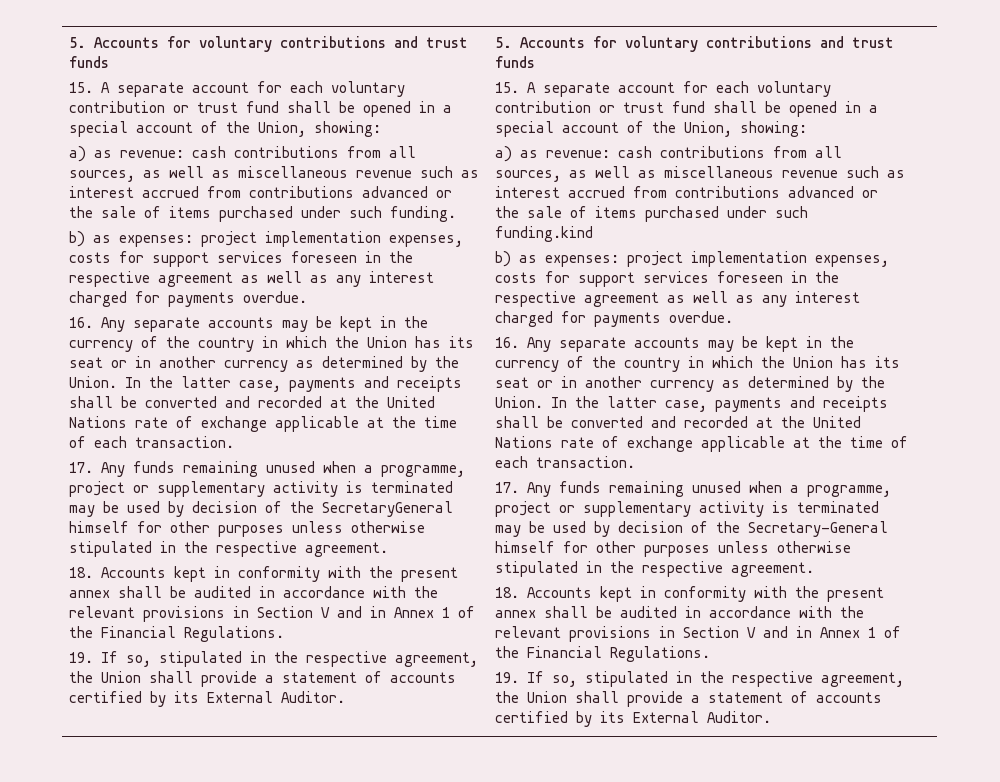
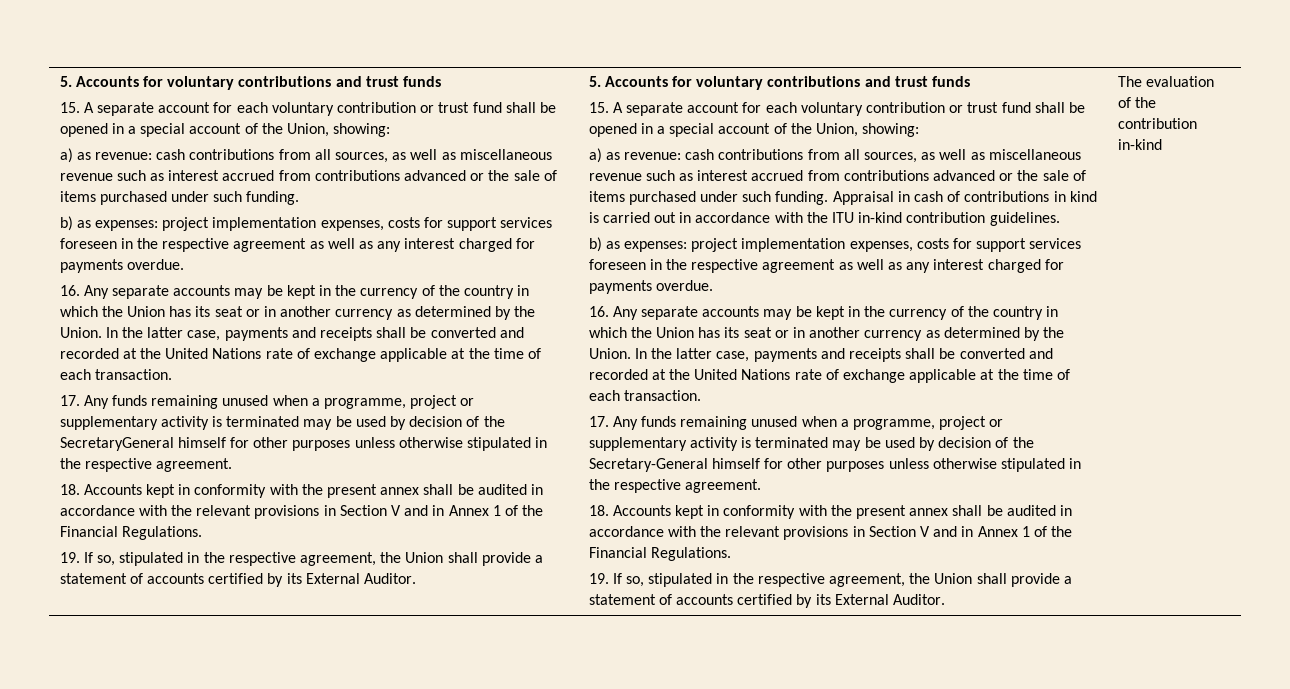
- a) as revenue: cash contributions from all sources, as well as miscellaneous revenue such as interest accrued from contributions advanced or the sale of items purchased under such funding.kind
+ a) as revenue: cash contributions from all sources, as well as miscellaneous revenue such as interest accrued from contributions advanced or the sale of items purchased under such funding. Appraisal in cash of contributions in kind is carried out in accordance with the ITU in-kind contribution guidelines.
+ The evaluation of the contribution in-kind

